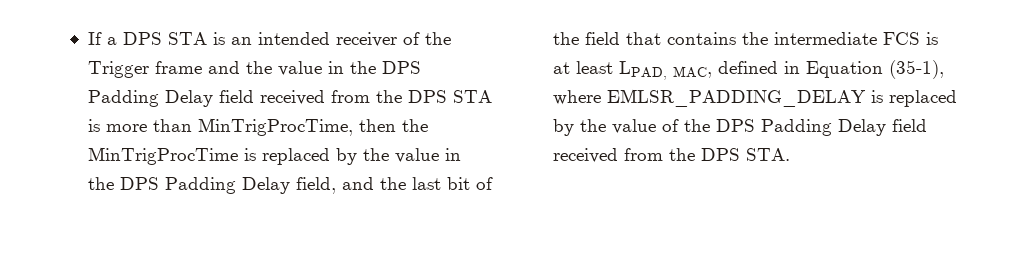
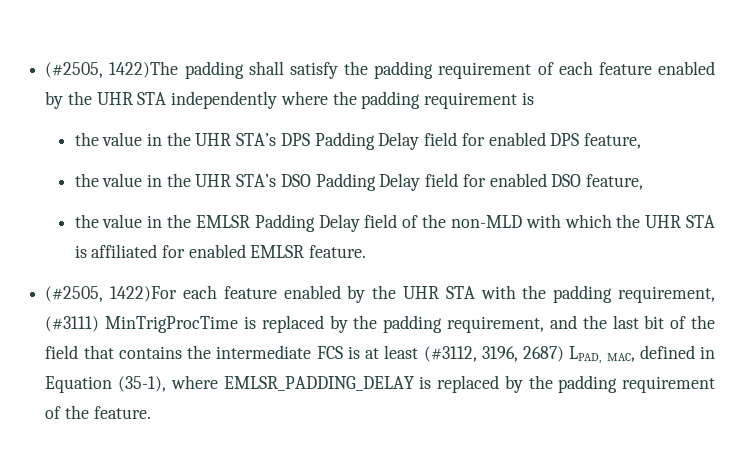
- If a DPS STA is an intended receiver of the Trigger frame and the value in the DPS Padding Delay field received from the DPS STA is more than MinTrigProcTime, then the MinTrigProcTime is replaced by the value in the DPS Padding Delay field, and the last bit of the field that contains the intermediate FCS is at least LPAD, MAC, defined in Equation (35-1), where EMLSR_PADDING_DELAY is replaced by the value of the DPS Padding Delay field received from the DPS STA.
+ (#2505, 1422)The padding shall satisfy the padding requirement of each feature enabled by the UHR STA independently where the padding requirement is
+ the value in the UHR STA’s DPS Padding Delay field for enabled DPS feature,
+ the value in the UHR STA’s DSO Padding Delay field for enabled DSO feature,
+ the value in the EMLSR Padding Delay field of the non-MLD with which the UHR STA is affiliated for enabled EMLSR feature.
+ (#2505, 1422)For each feature enabled by the UHR STA with the padding requirement, (#3111) MinTrigProcTime is replaced by the padding requirement, and the last bit of the field that contains the intermediate FCS is at least (#3112, 3196, 2687) LPAD, MAC, defined in Equation (35-1), where EMLSR_PADDING_DELAY is replaced by the padding requirement of the feature.

